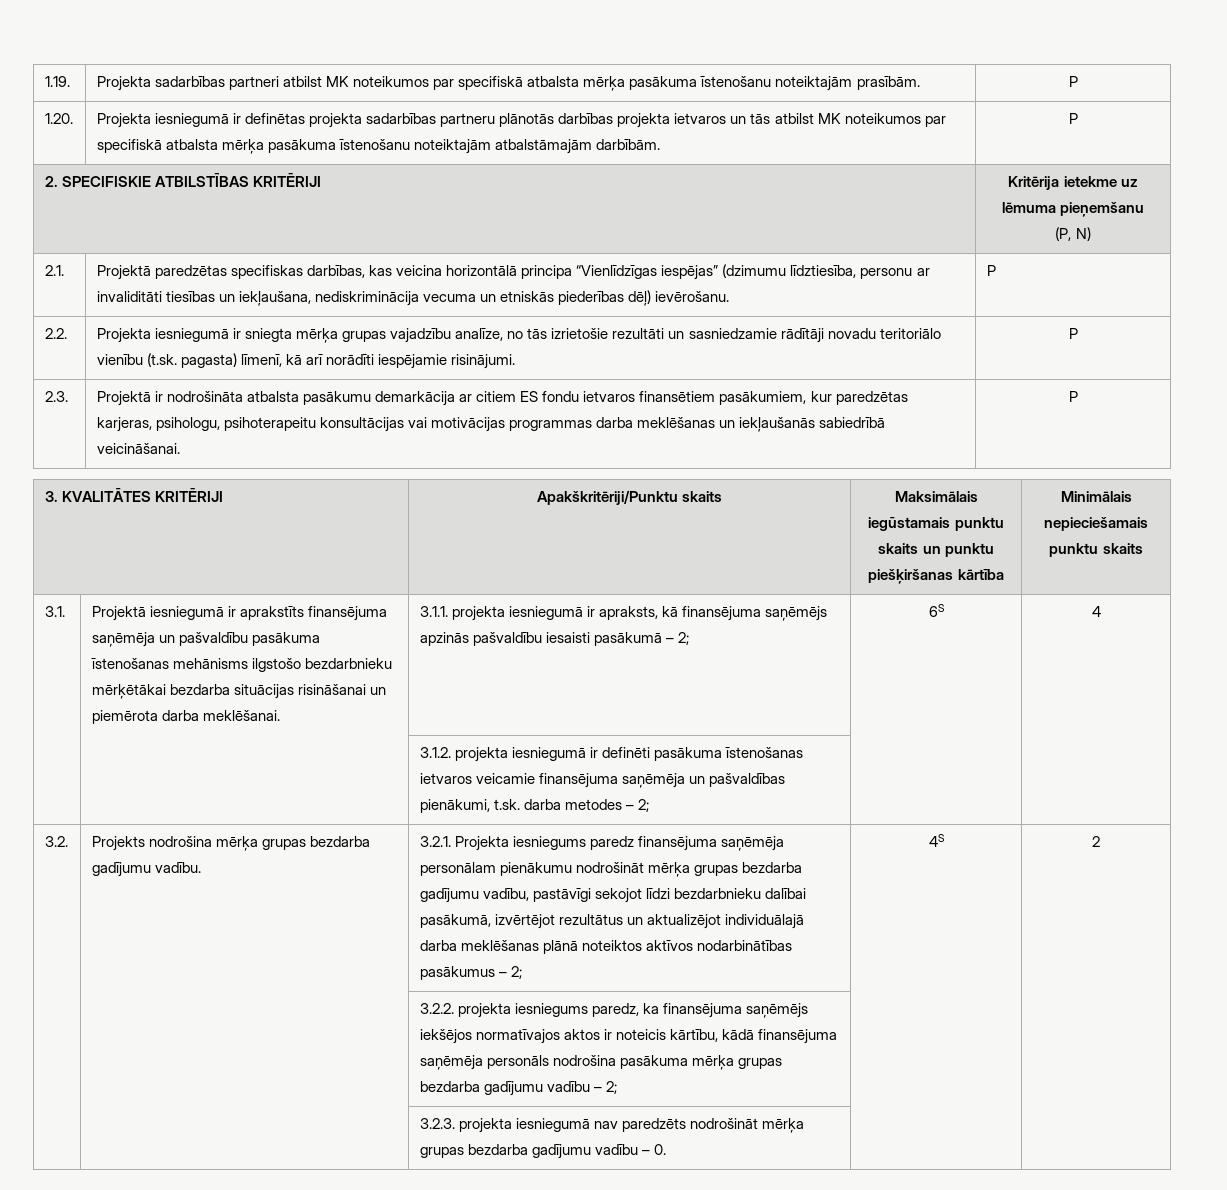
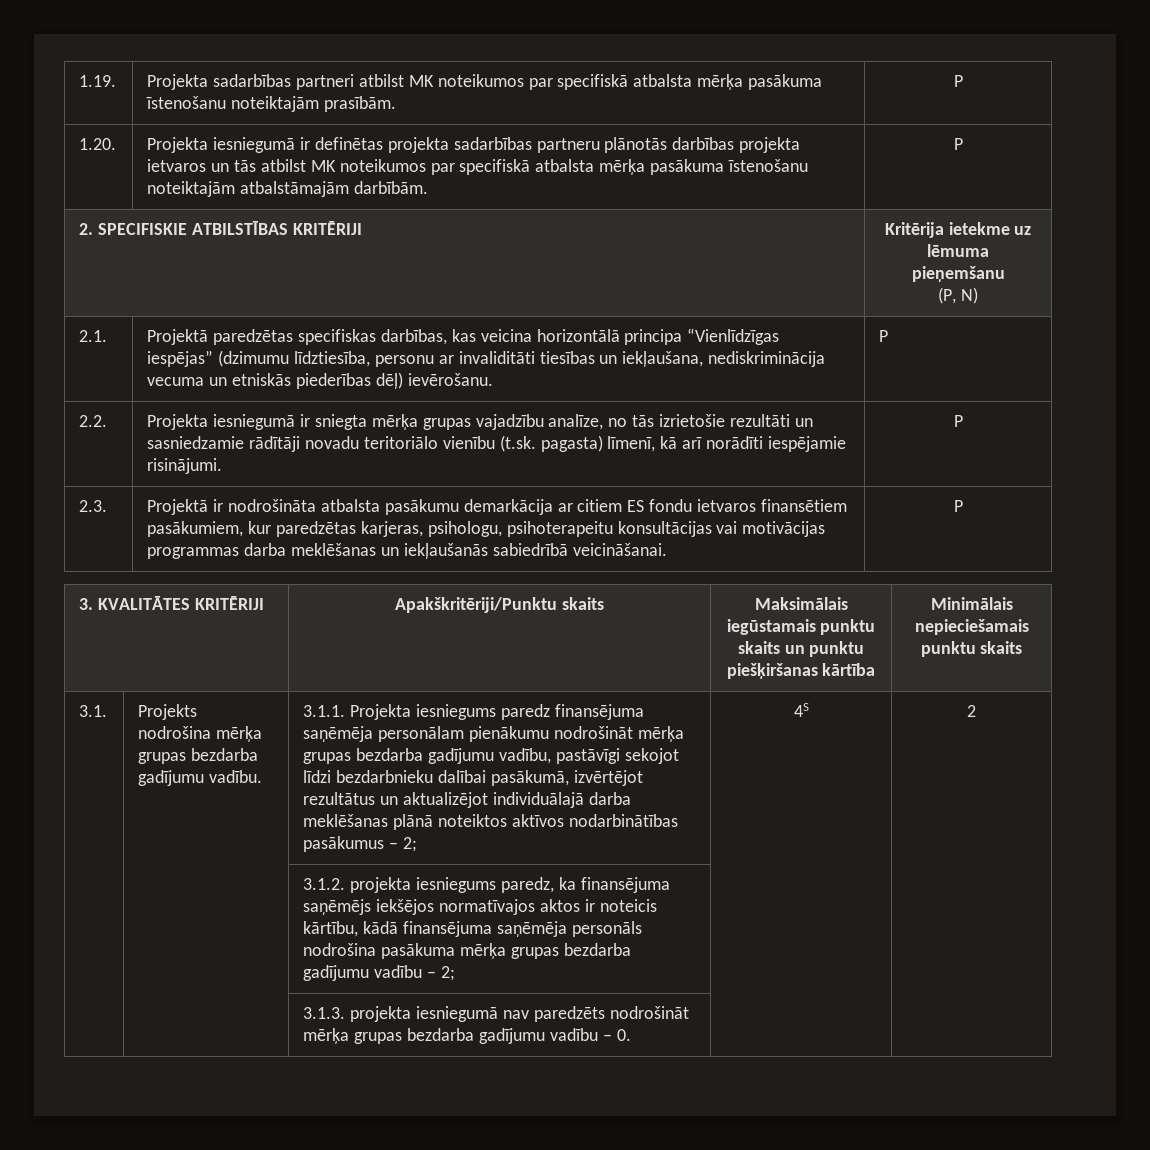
- Projektā iesniegumā ir aprakstīts finansējuma saņēmēja un pašvaldību pasākuma īstenošanas mehānisms ilgstošo bezdarbnieku mērķētākai bezdarba situācijas risināšanai un piemērota darba meklēšanai. | 3.1.1. projekta iesniegumā ir apraksts, kā finansējuma saņēmējs apzinās pašvaldību iesaisti pasākumā – 2; | 6S | 4
- | | 3.1.2. projekta iesniegumā ir definēti pasākuma īstenošanas ietvaros veicamie finansējuma saņēmēja un pašvaldības pienākumi, t.sk. darba metodes – 2; | |
- 3.2.
- 3.2.1. Projekta iesniegums paredz finansējuma saņēmēja personālam pienākumu nodrošināt mērķa grupas bezdarba gadījumu vadību, pastāvīgi sekojot līdzi bezdarbnieku dalībai pasākumā, izvērtējot rezultātus un aktualizējot individuālajā darba meklēšanas plānā noteiktos aktīvos nodarbinātības pasākumus – 2;
+ 3.1.1. Projekta iesniegums paredz finansējuma saņēmēja personālam pienākumu nodrošināt mērķa grupas bezdarba gadījumu vadību, pastāvīgi sekojot līdzi bezdarbnieku dalībai pasākumā, izvērtējot rezultātus un aktualizējot individuālajā darba meklēšanas plānā noteiktos aktīvos nodarbinātības pasākumus – 2;
- | | 3.2.2. projekta iesniegums paredz, ka finansējuma saņēmējs iekšējos normatīvajos aktos ir noteicis kārtību, kādā finansējuma saņēmēja personāls nodrošina pasākuma mērķa grupas bezdarba gadījumu vadību – 2; | |
+ | | 3.1.2. projekta iesniegums paredz, ka finansējuma saņēmējs iekšējos normatīvajos aktos ir noteicis kārtību, kādā finansējuma saņēmēja personāls nodrošina pasākuma mērķa grupas bezdarba gadījumu vadību – 2; | |
- | | 3.2.3. projekta iesniegumā nav paredzēts nodrošināt mērķa grupas bezdarba gadījumu vadību – 0. | |
+ | | 3.1.3. projekta iesniegumā nav paredzēts nodrošināt mērķa grupas bezdarba gadījumu vadību – 0. | |

